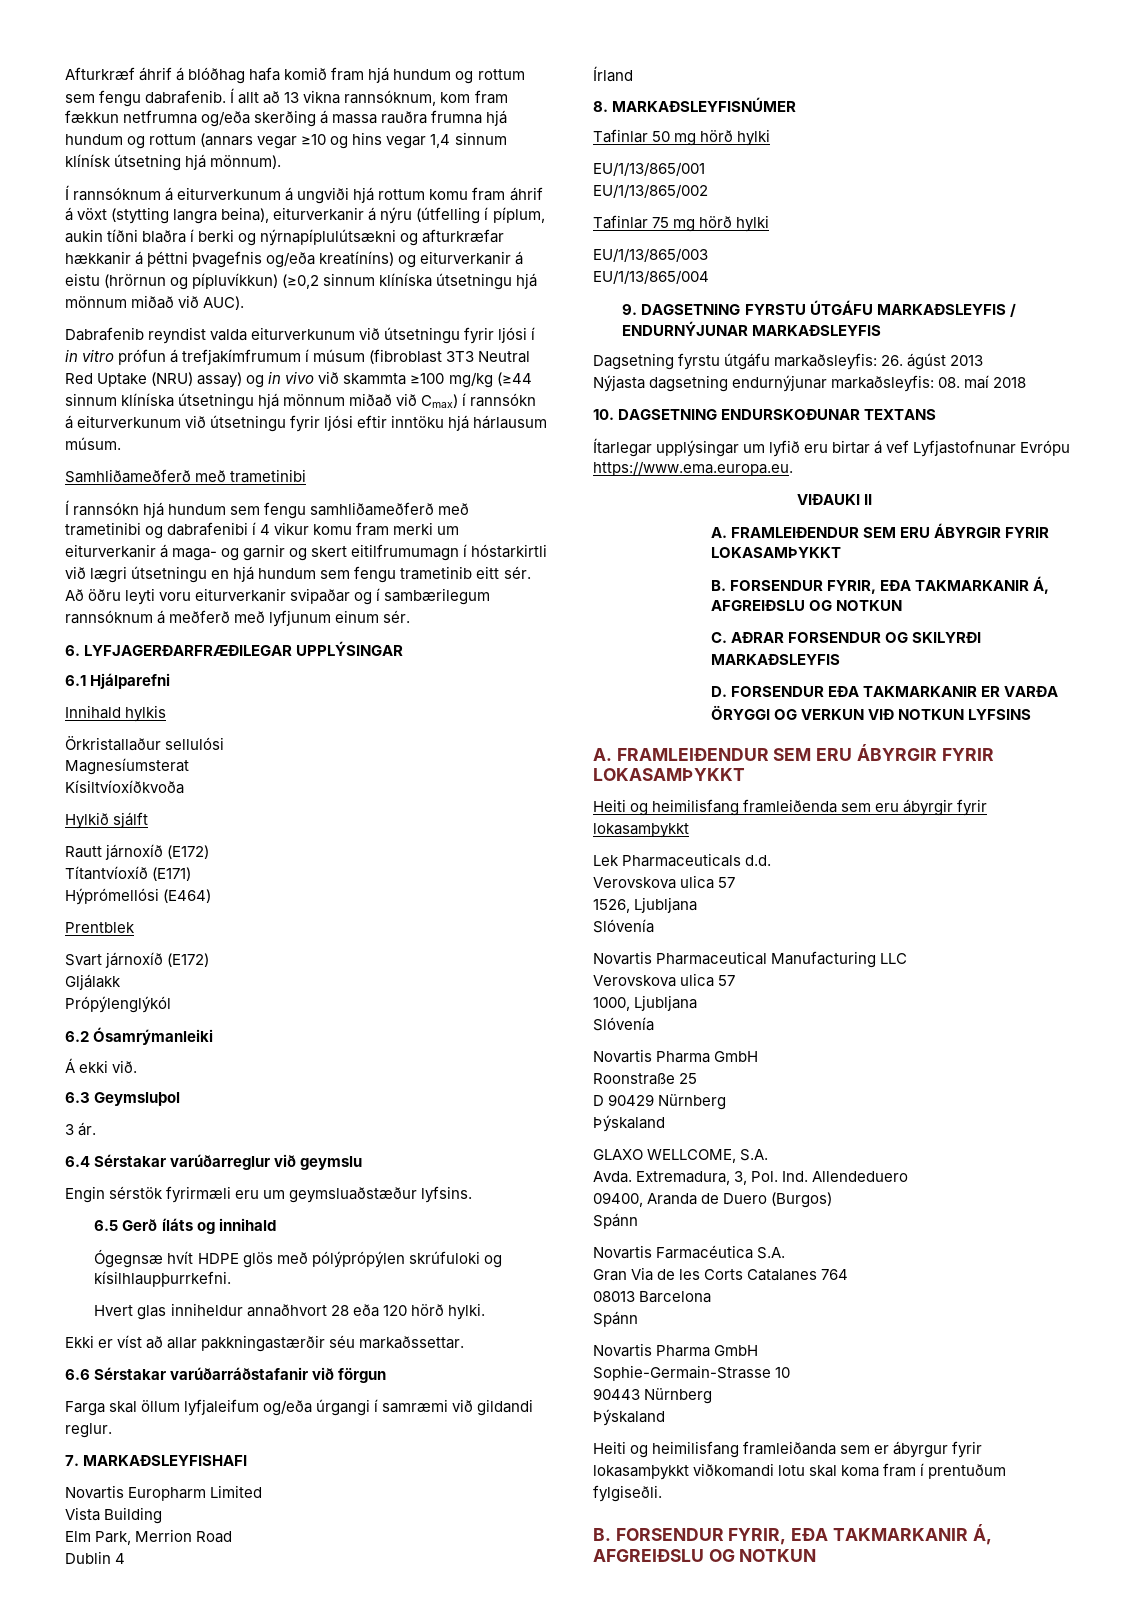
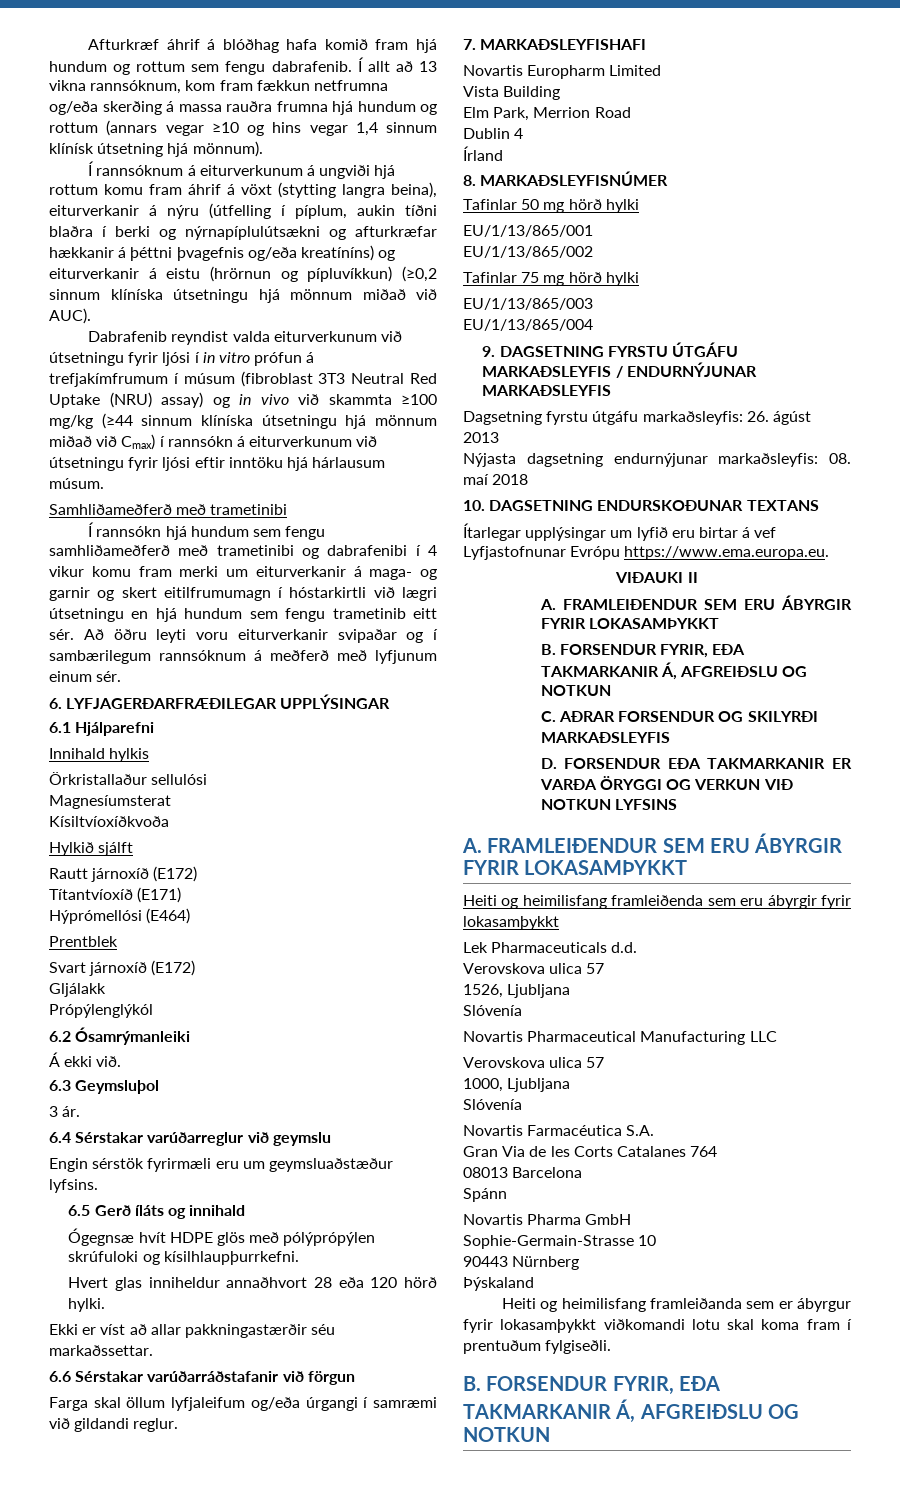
  1000, Ljubljana
  Slóvenía
- Novartis Pharma GmbH
- Roonstraße 25
- D 90429 Nürnberg
- Þýskaland
- GLAXO WELLCOME, S.A.
- Avda. Extremadura, 3, Pol. Ind. Allendeduero
- 09400, Aranda de Duero (Burgos)
- Spánn

